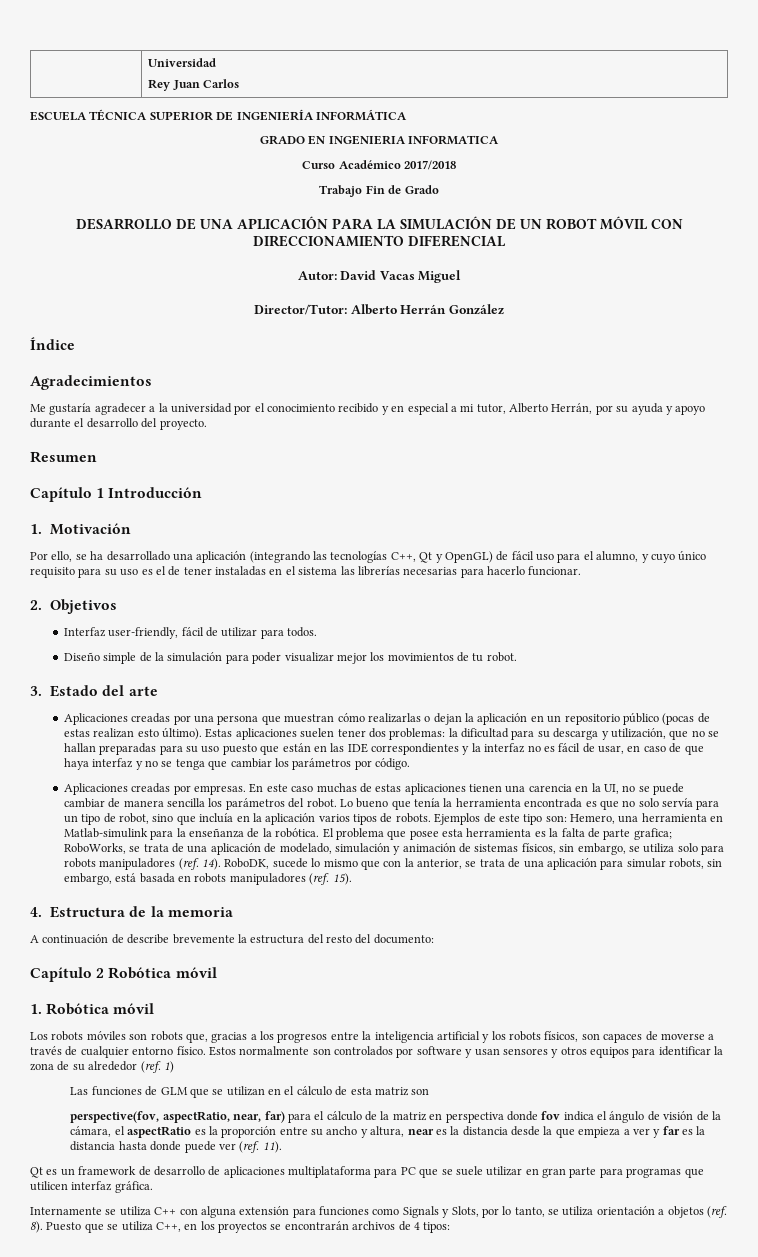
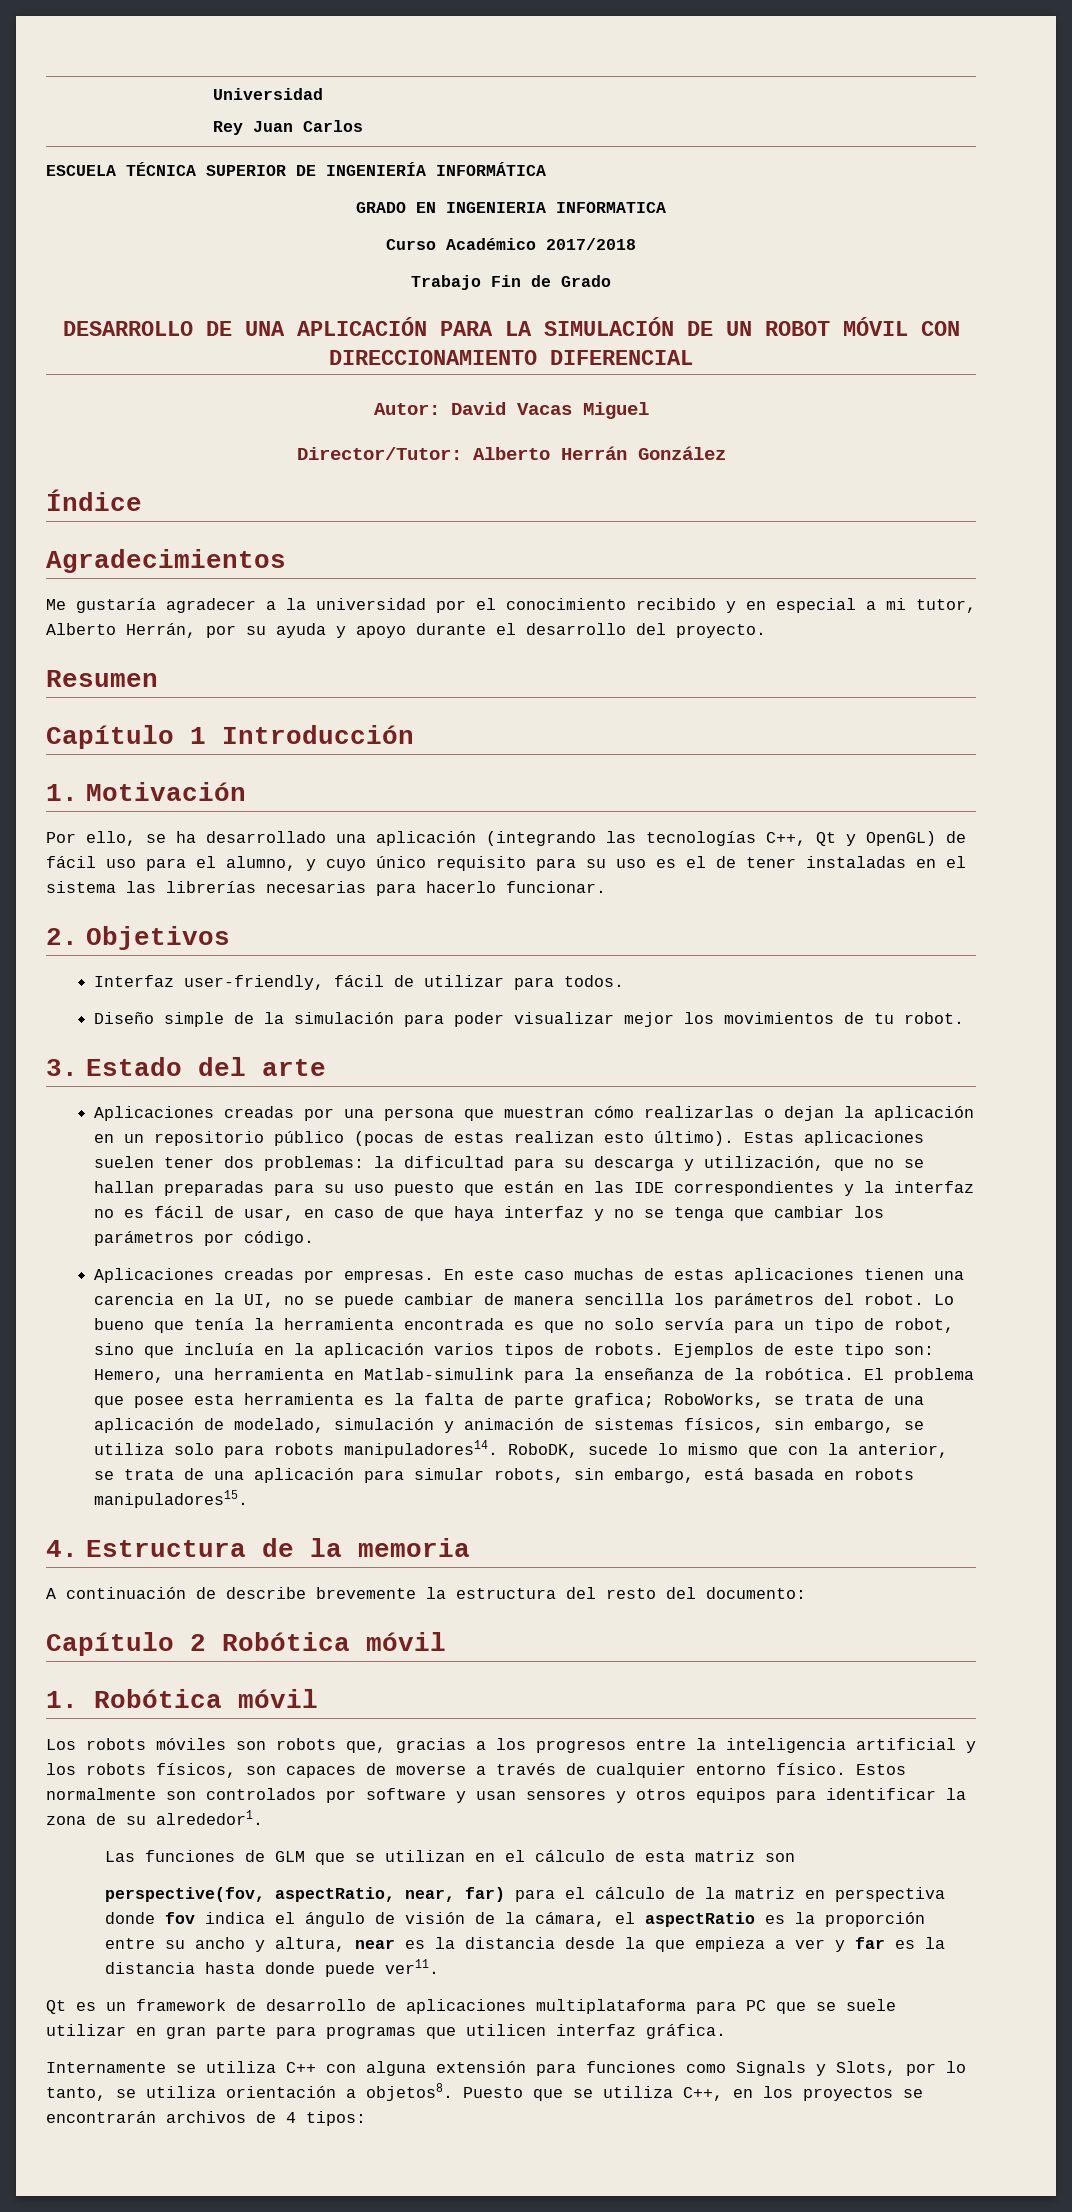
- El problema que posee esta herramienta es la falta de parte grafica; RoboWorks, se trata de una aplicación de modelado, simulación y animación de sistemas físicos, sin embargo, se utiliza solo para robots manipuladores (ref. 14).
+ El problema que posee esta herramienta es la falta de parte grafica; RoboWorks, se trata de una aplicación de modelado, simulación y animación de sistemas físicos, sin embargo, se utiliza solo para robots manipuladores14.
- RoboDK, sucede lo mismo que con la anterior, se trata de una aplicación para simular robots, sin embargo, está basada en robots manipuladores (ref. 15).
+ RoboDK, sucede lo mismo que con la anterior, se trata de una aplicación para simular robots, sin embargo, está basada en robots manipuladores15.
- Estos normalmente son controlados por software y usan sensores y otros equipos para identificar la zona de su alrededor (ref. 1)
+ Estos normalmente son controlados por software y usan sensores y otros equipos para identificar la zona de su alrededor1.
- perspective(fov, aspectRatio, near, far) para el cálculo de la matriz en perspectiva donde fov indica el ángulo de visión de la cámara, el aspectRatio es la proporción entre su ancho y altura, near es la distancia desde la que empieza a ver y far es la distancia hasta donde puede ver (ref. 11).
+ perspective(fov, aspectRatio, near, far) para el cálculo de la matriz en perspectiva donde fov indica el ángulo de visión de la cámara, el aspectRatio es la proporción entre su ancho y altura, near es la distancia desde la que empieza a ver y far es la distancia hasta donde puede ver11.
- Internamente se utiliza C++ con alguna extensión para funciones como Signals y Slots, por lo tanto, se utiliza orientación a objetos (ref. 8).
+ Internamente se utiliza C++ con alguna extensión para funciones como Signals y Slots, por lo tanto, se utiliza orientación a objetos8.

